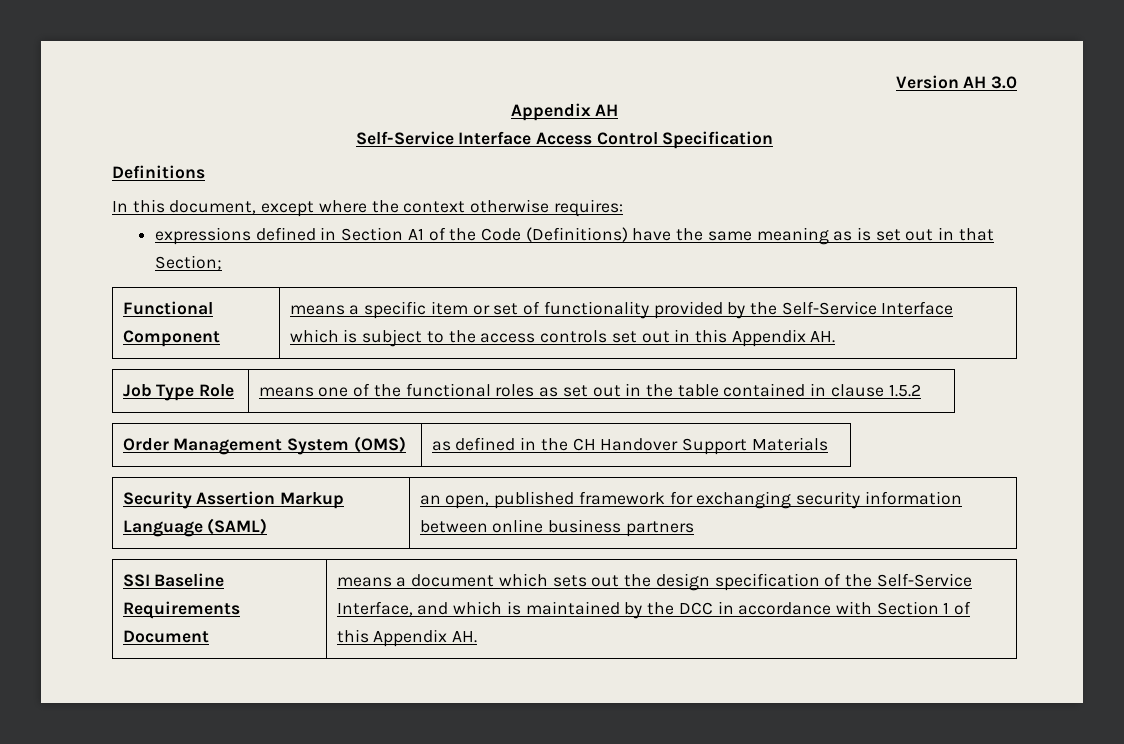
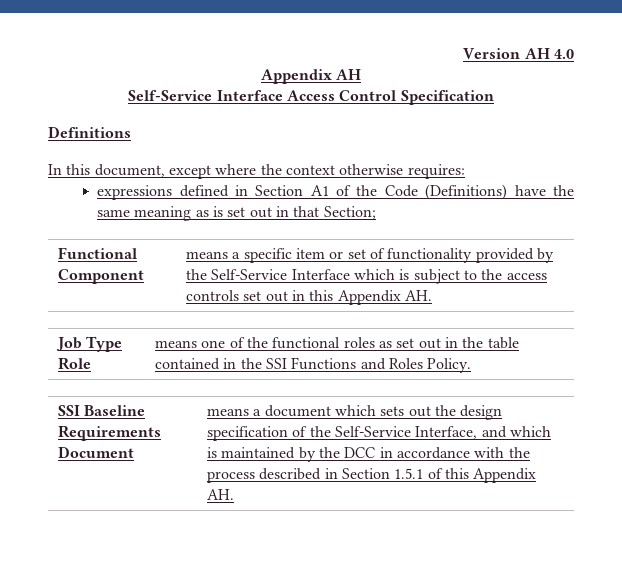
- Version AH 3.0
+ Version AH 4.0
- Job Type Role | means one of the functional roles as set out in the table contained in clause 1.5.2
- Order Management System (OMS) | as defined in the CH Handover Support Materials
- Security Assertion Markup Language (SAML) | an open, published framework for exchanging security information between online business partners
+ Job Type Role | means one of the functional roles as set out in the table contained in the SSI Functions and Roles Policy.
- SSI Baseline Requirements Document | means a document which sets out the design specification of the Self-Service Interface, and which is maintained by the DCC in accordance with Section 1 of this Appendix AH.
+ SSI Baseline Requirements Document | means a document which sets out the design specification of the Self-Service Interface, and which is maintained by the DCC in accordance with the process described in Section 1.5.1 of this Appendix AH.

